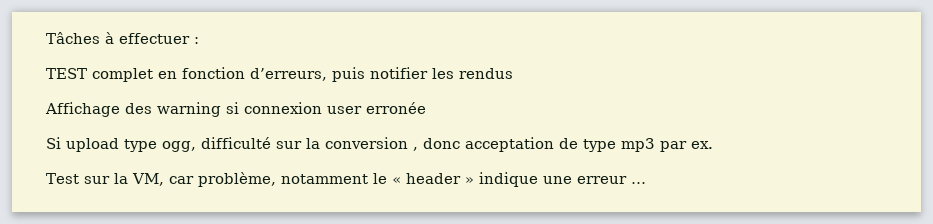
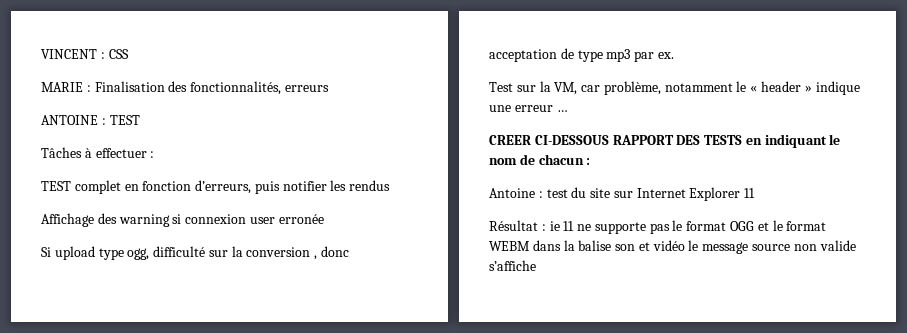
+ VINCENT : CSS
+ MARIE : Finalisation des fonctionnalités, erreurs
+ ANTOINE : TEST
+ CREER CI-DESSOUS RAPPORT DES TESTS en indiquant le nom de chacun :
+ Antoine : test du site sur Internet Explorer 11
+ Résultat : ie 11 ne supporte pas le format OGG et le format WEBM dans la balise son et vidéo le message source non valide s’affiche

